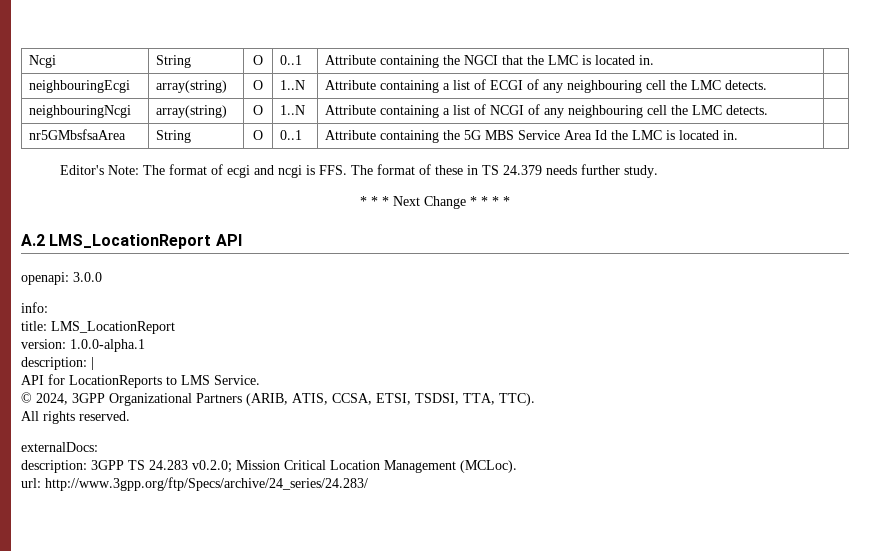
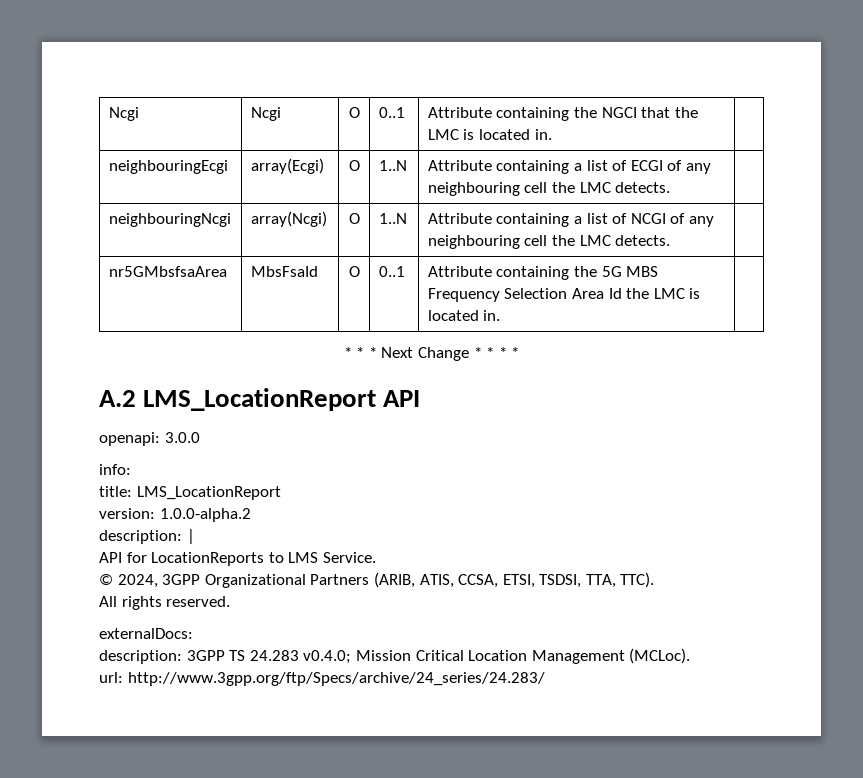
- Ncgi | String | O | 0..1 | Attribute containing the NGCI that the LMC is located in. |
+ Ncgi | Ncgi | O | 0..1 | Attribute containing the NGCI that the LMC is located in. |
- neighbouringEcgi | array(string) | O | 1..N | Attribute containing a list of ECGI of any neighbouring cell the LMC detects. |
+ neighbouringEcgi | array(Ecgi) | O | 1..N | Attribute containing a list of ECGI of any neighbouring cell the LMC detects. |
- neighbouringNcgi | array(string) | O | 1..N | Attribute containing a list of NCGI of any neighbouring cell the LMC detects. |
+ neighbouringNcgi | array(Ncgi) | O | 1..N | Attribute containing a list of NCGI of any neighbouring cell the LMC detects. |
- nr5GMbsfsaArea | String | O | 0..1 | Attribute containing the 5G MBS Service Area Id the LMC is located in. |
+ nr5GMbsfsaArea | MbsFsaId | O | 0..1 | Attribute containing the 5G MBS Frequency Selection Area Id the LMC is located in. |
- Editor's Note: The format of ecgi and ncgi is FFS. The format of these in TS 24.379 needs further study.
- version: 1.0.0-alpha.1
+ version: 1.0.0-alpha.2
- description: 3GPP TS 24.283 v0.2.0; Mission Critical Location Management (MCLoc).
+ description: 3GPP TS 24.283 v0.4.0; Mission Critical Location Management (MCLoc).

